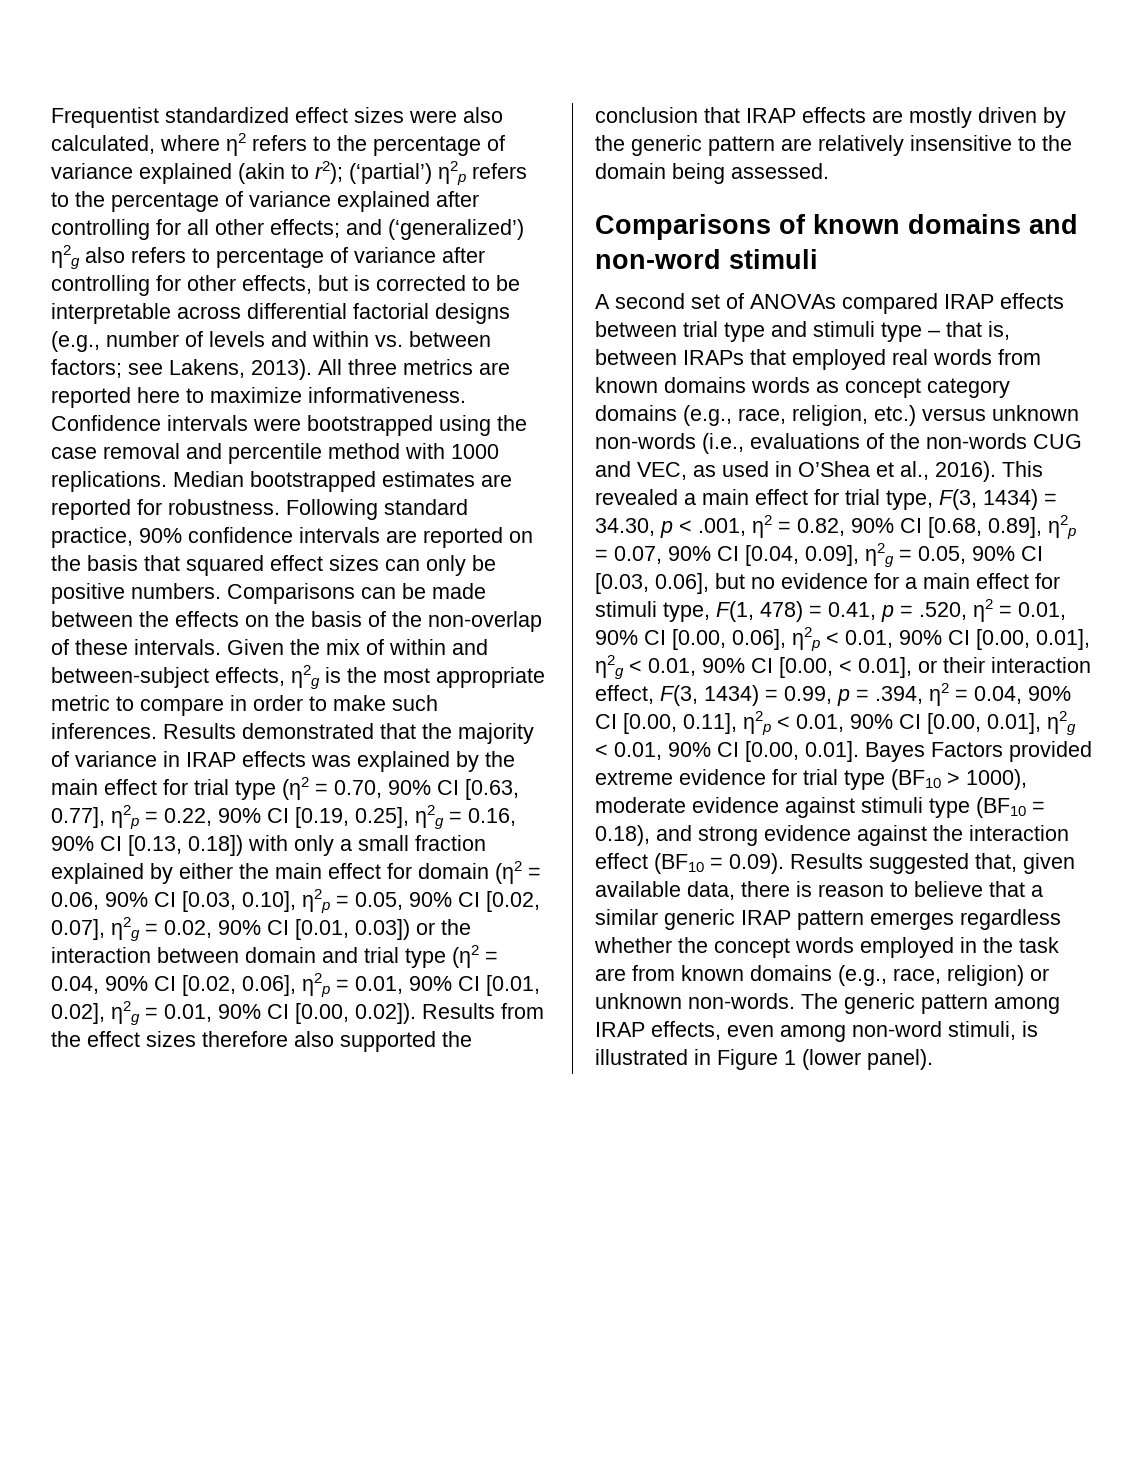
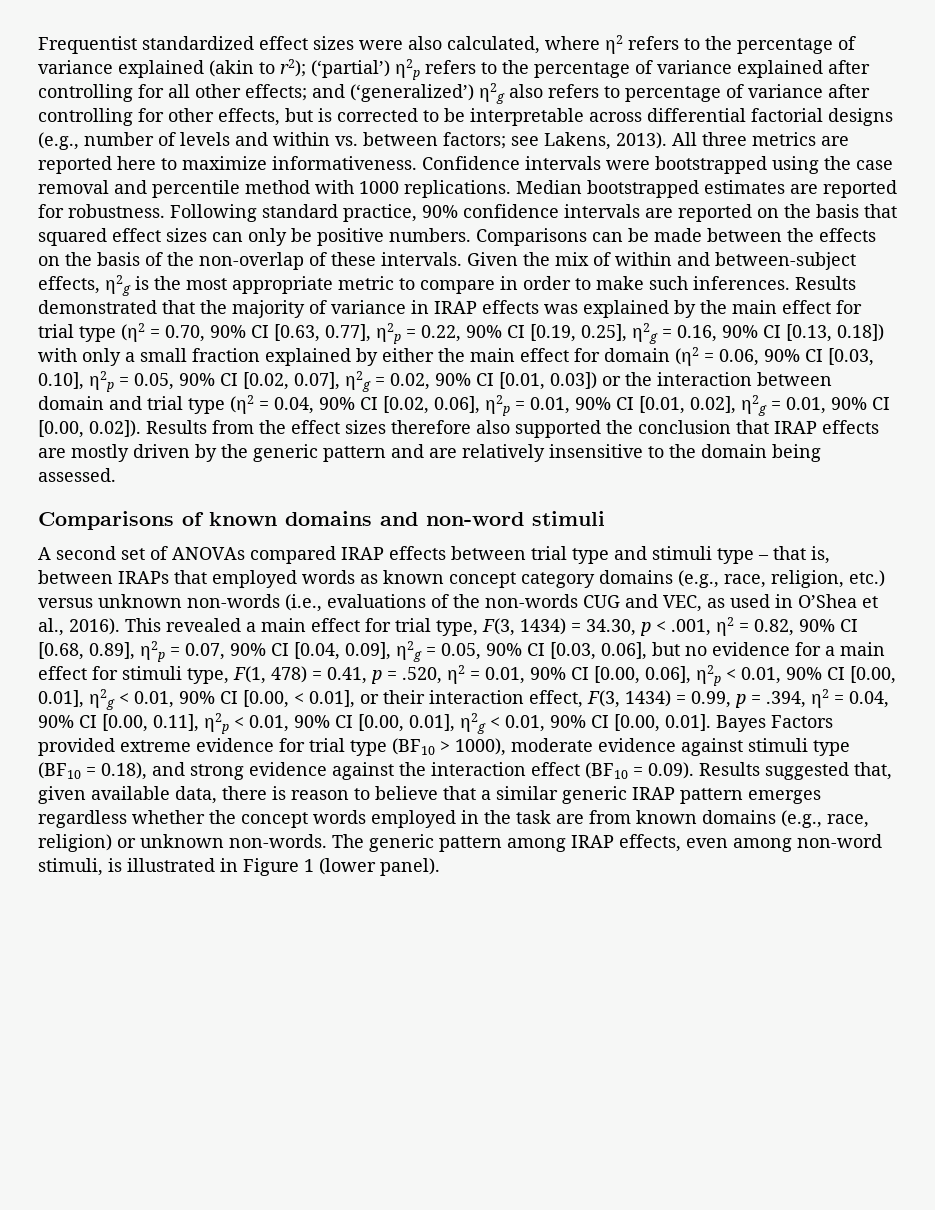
- Results demonstrated that the majority of variance in IRAP effects was explained by the main effect for trial type (η2 = 0.70, 90% CI [0.63, 0.77], η2p = 0.22, 90% CI [0.19, 0.25], η2g = 0.16, 90% CI [0.13, 0.18]) with only a small fraction explained by either the main effect for domain (η2 = 0.06, 90% CI [0.03, 0.10], η2p = 0.05, 90% CI [0.02, 0.07], η2g = 0.02, 90% CI [0.01, 0.03]) or the interaction between domain and trial type (η2 = 0.04, 90% CI [0.02, 0.06], η2p = 0.01, 90% CI [0.01, 0.02], η2g = 0.01, 90% CI [0.00, 0.02]). Results from the effect sizes therefore also supported the conclusion that IRAP effects are mostly driven by the generic pattern are relatively insensitive to the domain being assessed.
+ Results demonstrated that the majority of variance in IRAP effects was explained by the main effect for trial type (η2 = 0.70, 90% CI [0.63, 0.77], η2p = 0.22, 90% CI [0.19, 0.25], η2g = 0.16, 90% CI [0.13, 0.18]) with only a small fraction explained by either the main effect for domain (η2 = 0.06, 90% CI [0.03, 0.10], η2p = 0.05, 90% CI [0.02, 0.07], η2g = 0.02, 90% CI [0.01, 0.03]) or the interaction between domain and trial type (η2 = 0.04, 90% CI [0.02, 0.06], η2p = 0.01, 90% CI [0.01, 0.02], η2g = 0.01, 90% CI [0.00, 0.02]). Results from the effect sizes therefore also supported the conclusion that IRAP effects are mostly driven by the generic pattern and are relatively insensitive to the domain being assessed.
- A second set of ANOVAs compared IRAP effects between trial type and stimuli type – that is, between IRAPs that employed real words from known domains words as concept category domains (e.g., race, religion, etc.) versus unknown non-words (i.e., evaluations of the non-words CUG and VEC, as used in O’Shea et al., 2016).
+ A second set of ANOVAs compared IRAP effects between trial type and stimuli type – that is, between IRAPs that employed words as known concept category domains (e.g., race, religion, etc.) versus unknown non-words (i.e., evaluations of the non-words CUG and VEC, as used in O’Shea et al., 2016).

